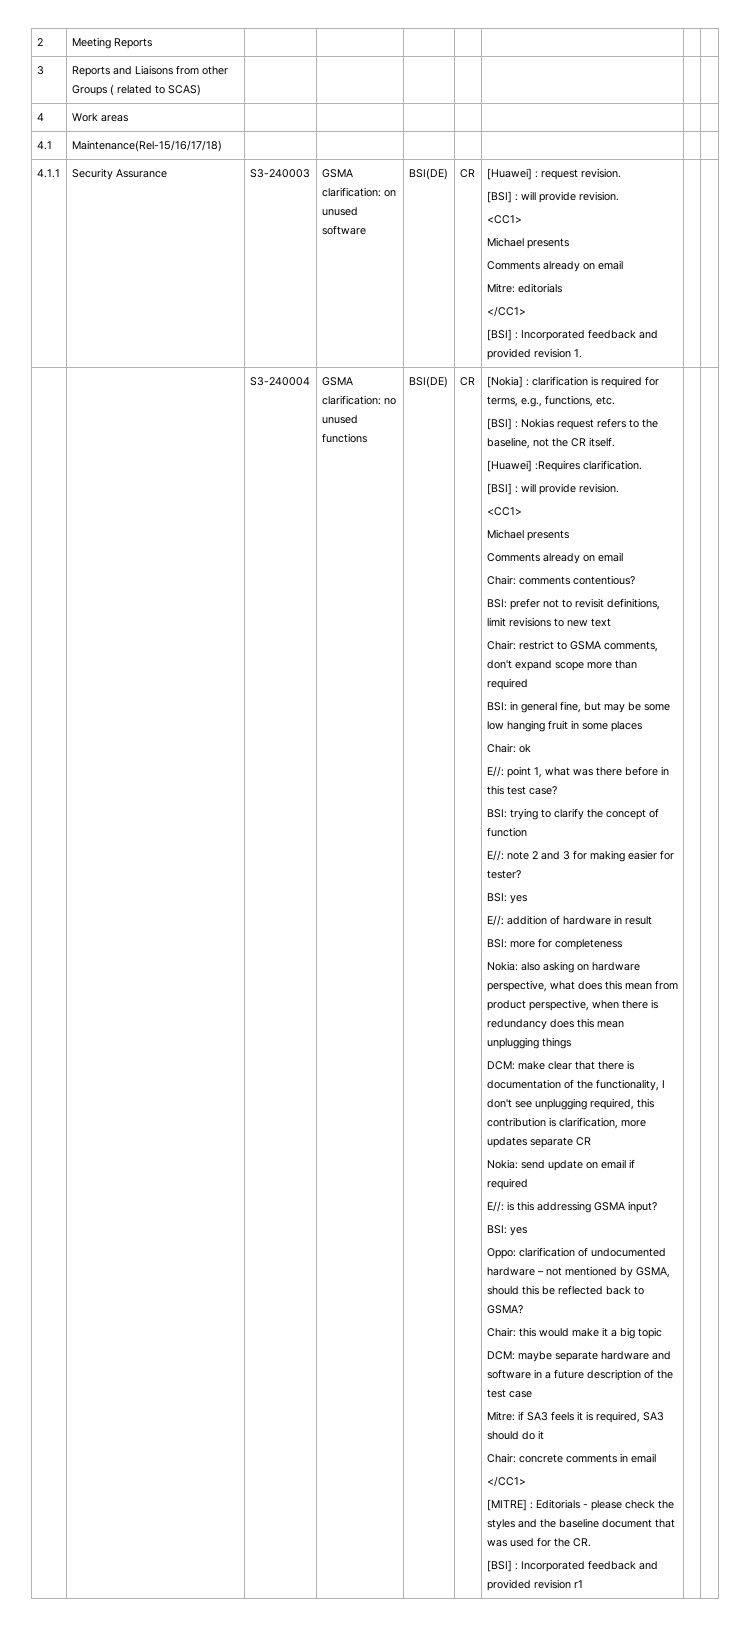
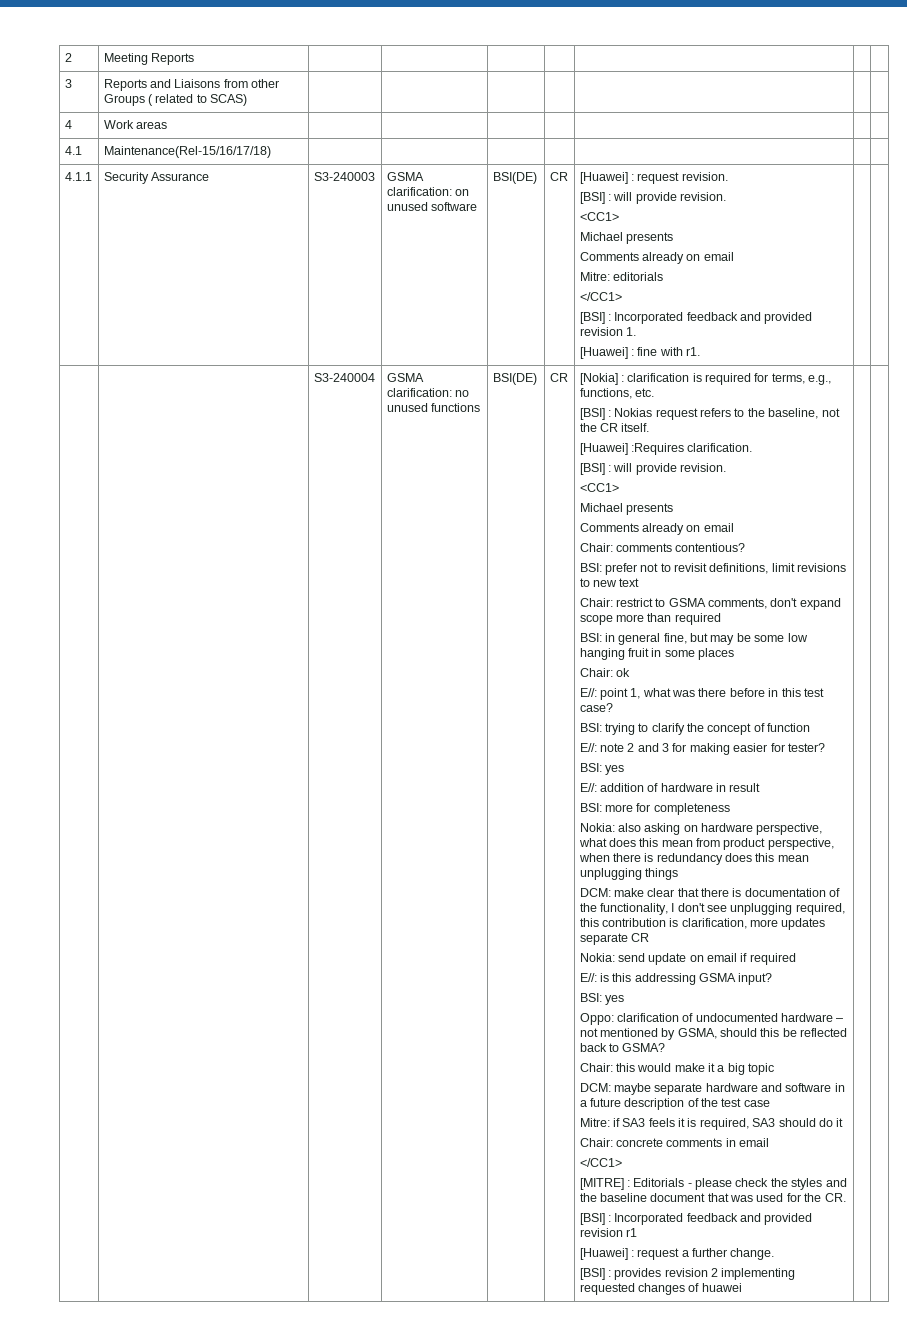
+ [Huawei] : fine with r1.
+ [Huawei] : request a further change.
+ [BSI] : provides revision 2 implementing requested changes of huawei

